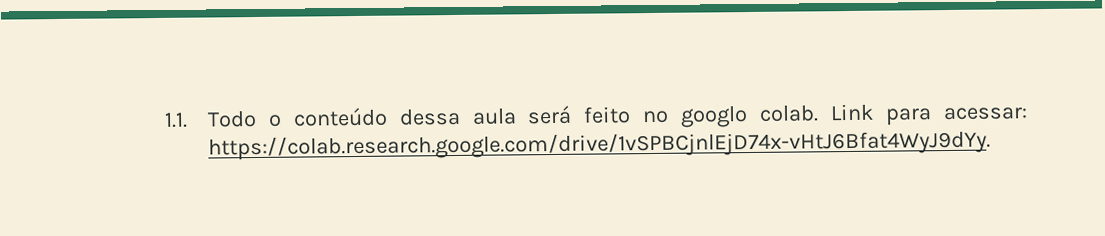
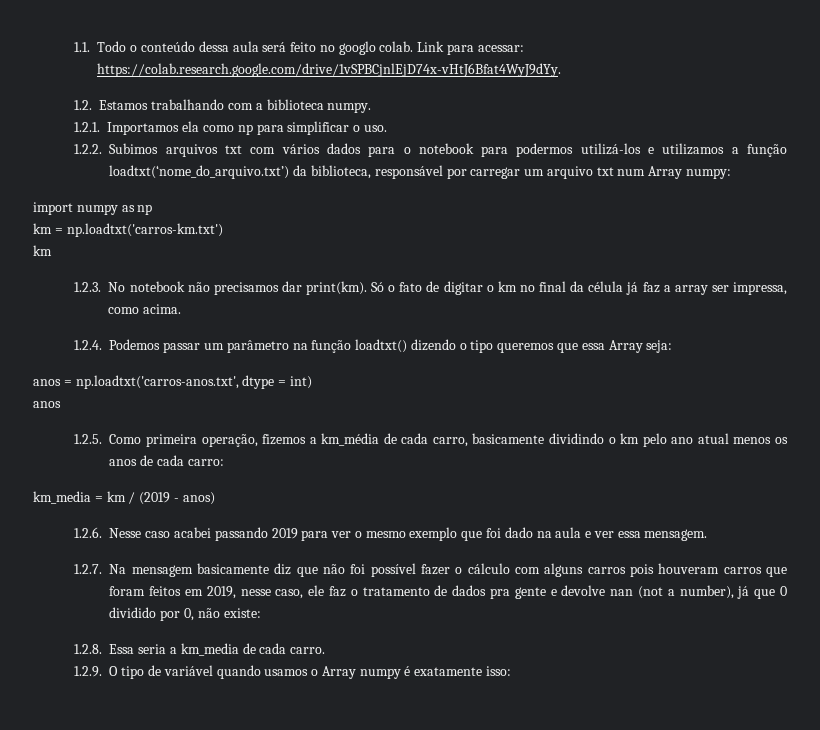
+ 1.2. Estamos trabalhando com a biblioteca numpy.
+ 1.2.1. Importamos ela como np para simplificar o uso.
+ 1.2.2. Subimos arquivos txt com vários dados para o notebook para podermos utilizá-los e utilizamos a função loadtxt(‘nome_do_arquivo.txt’) da biblioteca, responsável por carregar um arquivo txt num Array numpy:
+ import numpy as np
+ km = np.loadtxt('carros-km.txt')
+ km
+ 1.2.3. No notebook não precisamos dar print(km). Só o fato de digitar o km no final da célula já faz a array ser impressa, como acima.
+ 1.2.4. Podemos passar um parâmetro na função loadtxt() dizendo o tipo queremos que essa Array seja:
+ anos = np.loadtxt('carros-anos.txt', dtype = int)
+ anos
+ 1.2.5. Como primeira operação, fizemos a km_média de cada carro, basicamente dividindo o km pelo ano atual menos os anos de cada carro:
+ km_media = km / (2019 - anos)
+ 1.2.6. Nesse caso acabei passando 2019 para ver o mesmo exemplo que foi dado na aula e ver essa mensagem.
+ 1.2.7. Na mensagem basicamente diz que não foi possível fazer o cálculo com alguns carros pois houveram carros que foram feitos em 2019, nesse caso, ele faz o tratamento de dados pra gente e devolve nan (not a number), já que 0 dividido por 0, não existe:
+ 1.2.8. Essa seria a km_media de cada carro.
+ 1.2.9. O tipo de variável quando usamos o Array numpy é exatamente isso:

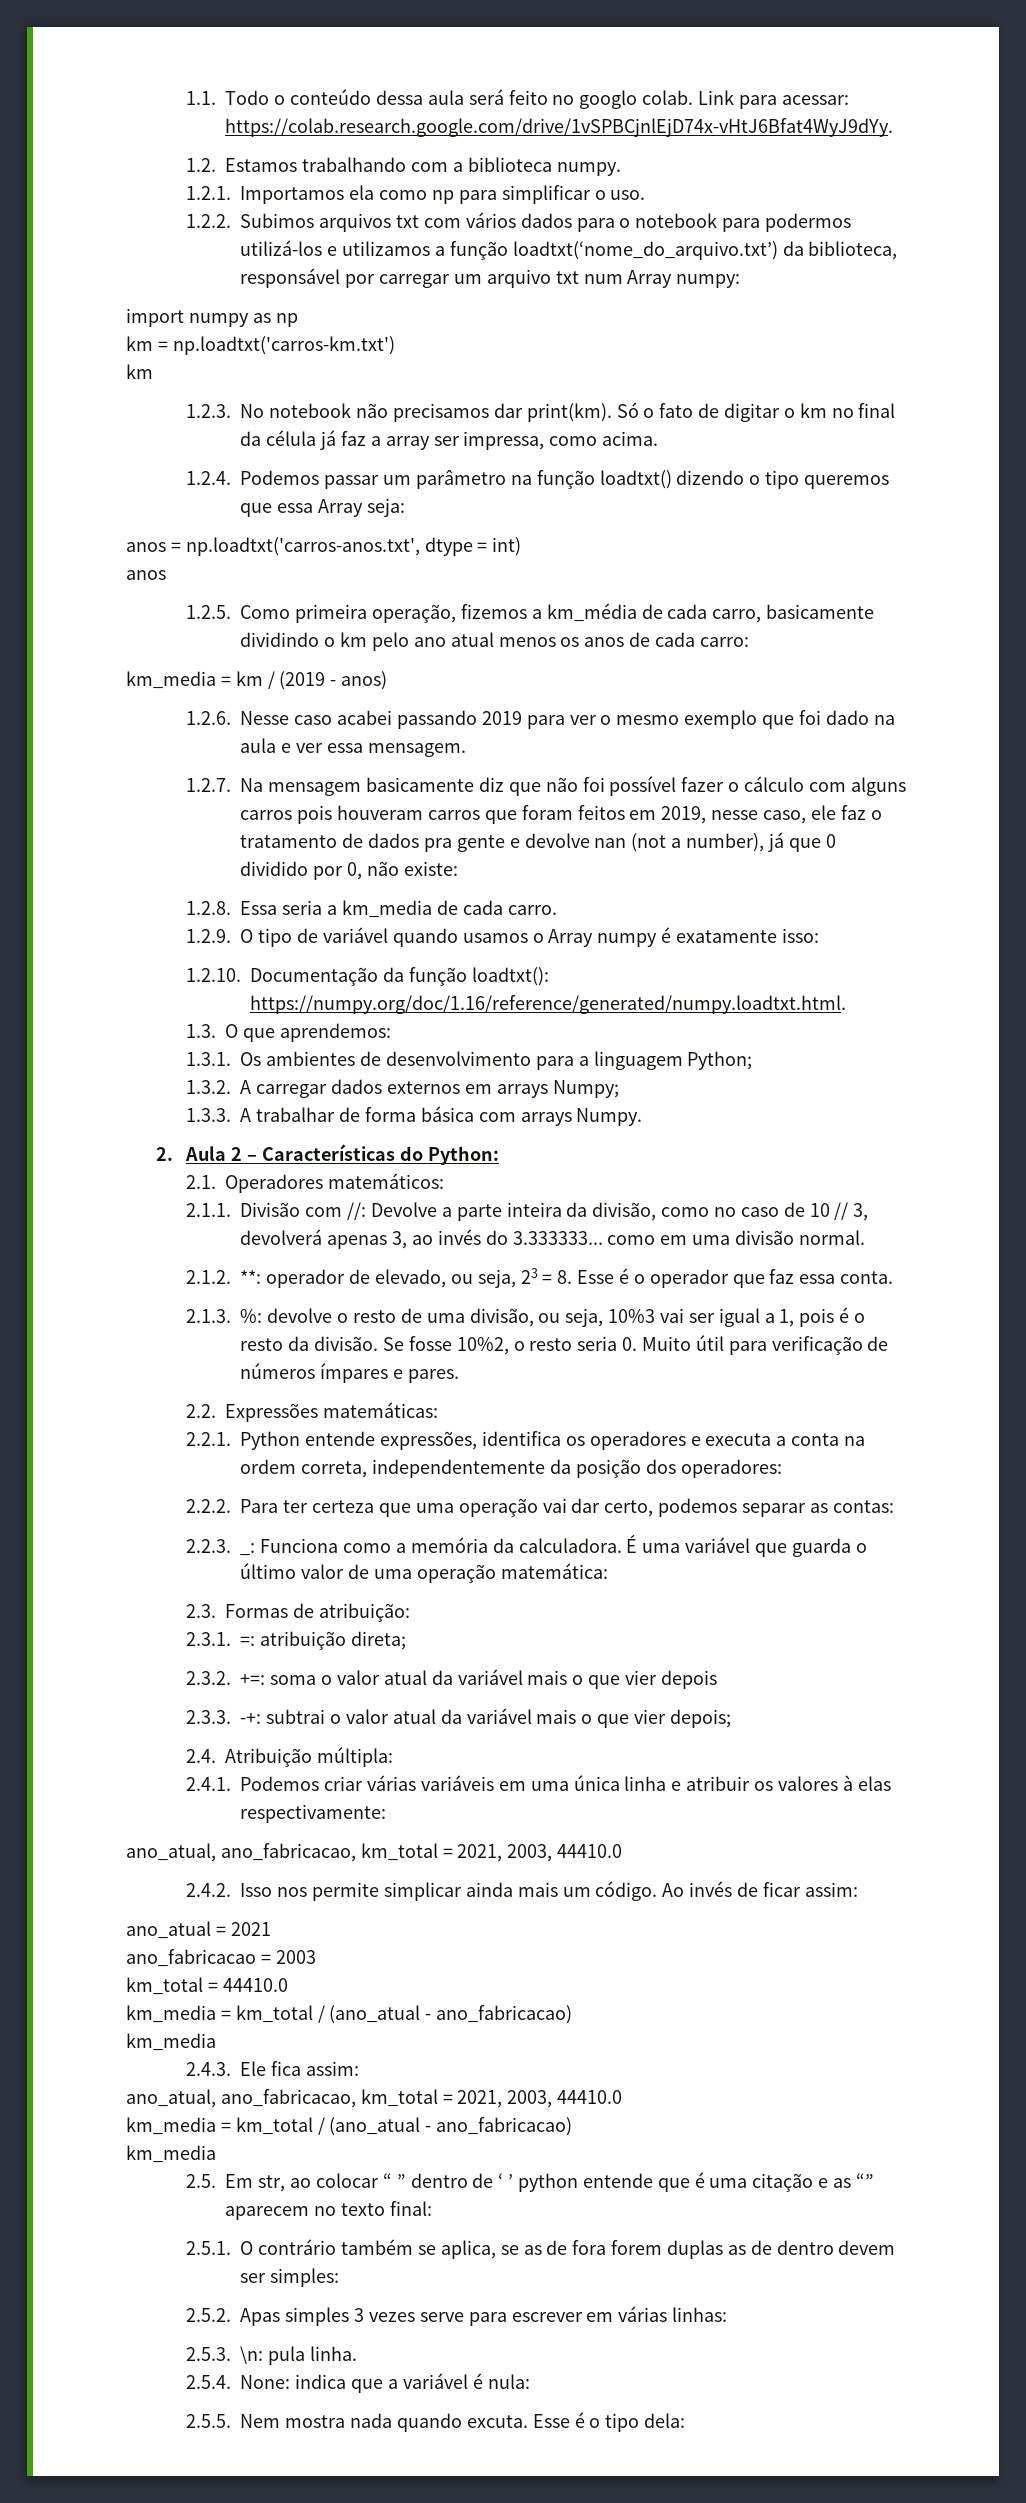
+ 1.2.10. Documentação da função loadtxt(): https://numpy.org/doc/1.16/reference/generated/numpy.loadtxt.html.
+ 1.3. O que aprendemos:
+ 1.3.1. Os ambientes de desenvolvimento para a linguagem Python;
+ 1.3.2. A carregar dados externos em arrays Numpy;
+ 1.3.3. A trabalhar de forma básica com arrays Numpy.
+ 2. Aula 2 – Características do Python:
+ 2.1. Operadores matemáticos:
+ 2.1.1. Divisão com //: Devolve a parte inteira da divisão, como no caso de 10 // 3, devolverá apenas 3, ao invés do 3.333333... como em uma divisão normal.
+ 2.1.2. **: operador de elevado, ou seja, 23 = 8. Esse é o operador que faz essa conta.
+ 2.1.3. %: devolve o resto de uma divisão, ou seja, 10%3 vai ser igual a 1, pois é o resto da divisão. Se fosse 10%2, o resto seria 0. Muito útil para verificação de números ímpares e pares.
+ 2.2. Expressões matemáticas:
+ 2.2.1. Python entende expressões, identifica os operadores e executa a conta na ordem correta, independentemente da posição dos operadores:
+ 2.2.2. Para ter certeza que uma operação vai dar certo, podemos separar as contas:
+ 2.2.3. _: Funciona como a memória da calculadora. É uma variável que guarda o último valor de uma operação matemática:
+ 2.3. Formas de atribuição:
+ 2.3.1. =: atribuição direta;
+ 2.3.2. +=: soma o valor atual da variável mais o que vier depois
+ 2.3.3. -+: subtrai o valor atual da variável mais o que vier depois;
+ 2.4. Atribuição múltipla:
+ 2.4.1. Podemos criar várias variáveis em uma única linha e atribuir os valores à elas respectivamente:
+ ano_atual, ano_fabricacao, km_total = 2021, 2003, 44410.0
+ 2.4.2. Isso nos permite simplicar ainda mais um código. Ao invés de ficar assim:
+ ano_atual = 2021
+ ano_fabricacao = 2003
+ km_total = 44410.0
+ km_media = km_total / (ano_atual - ano_fabricacao)
+ km_media
+ 2.4.3. Ele fica assim:
+ ano_atual, ano_fabricacao, km_total = 2021, 2003, 44410.0
+ km_media = km_total / (ano_atual - ano_fabricacao)
+ km_media
+ 2.5. Em str, ao colocar “ ” dentro de ‘ ’ python entende que é uma citação e as “” aparecem no texto final:
+ 2.5.1. O contrário também se aplica, se as de fora forem duplas as de dentro devem ser simples:
+ 2.5.2. Apas simples 3 vezes serve para escrever em várias linhas:
+ 2.5.3. \n: pula linha.
+ 2.5.4. None: indica que a variável é nula:
+ 2.5.5. Nem mostra nada quando excuta. Esse é o tipo dela:

